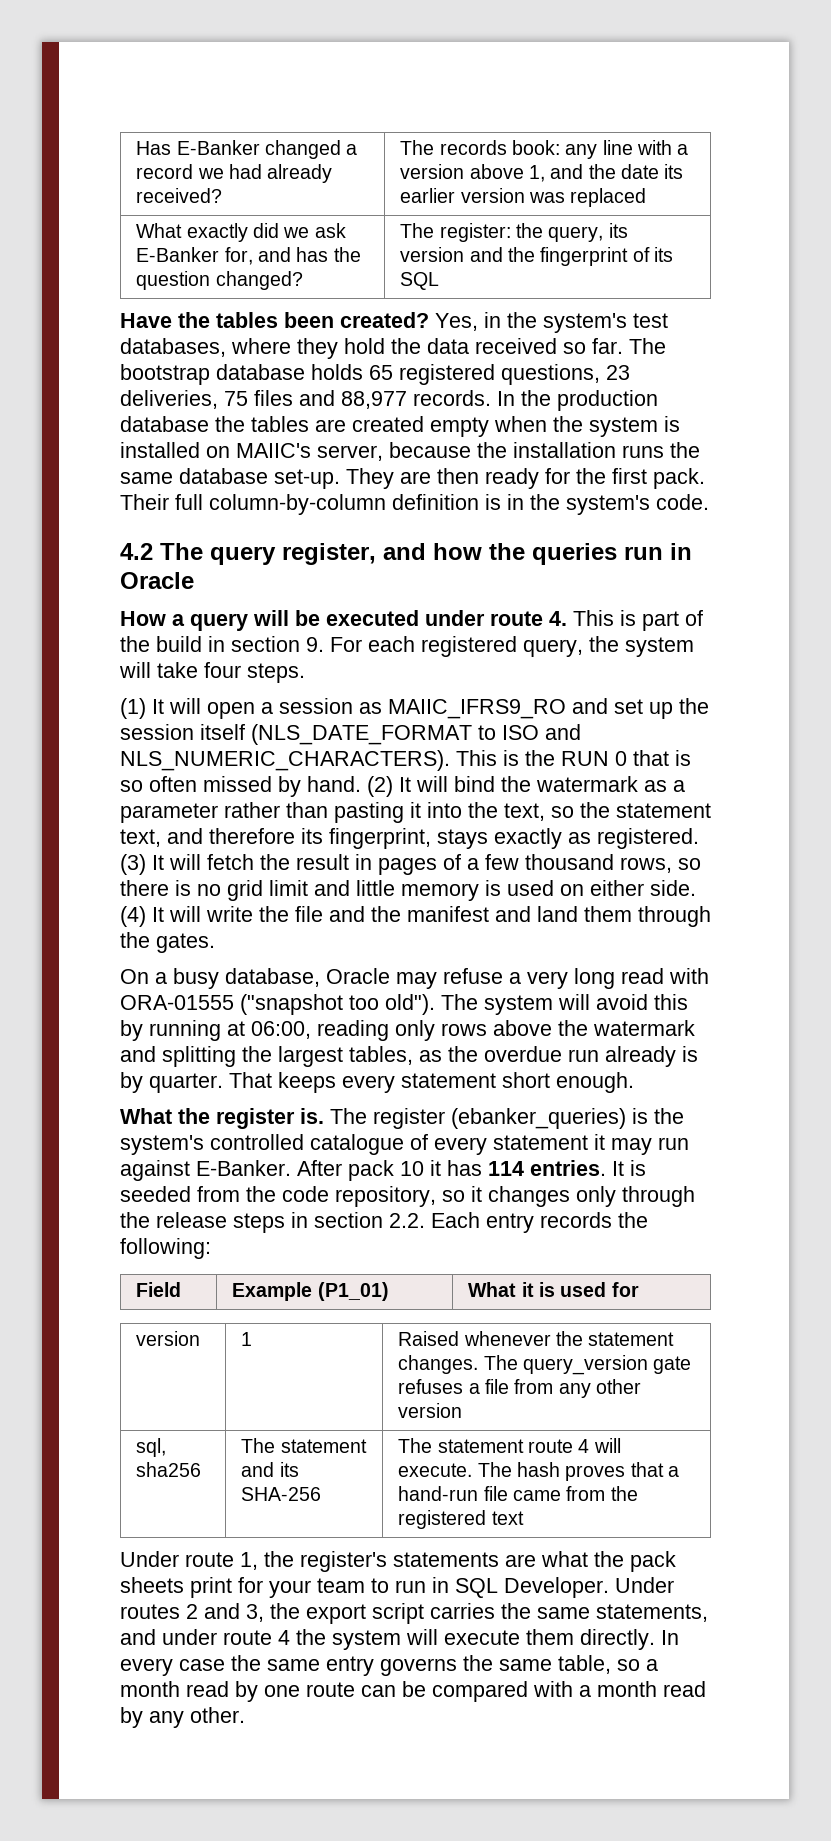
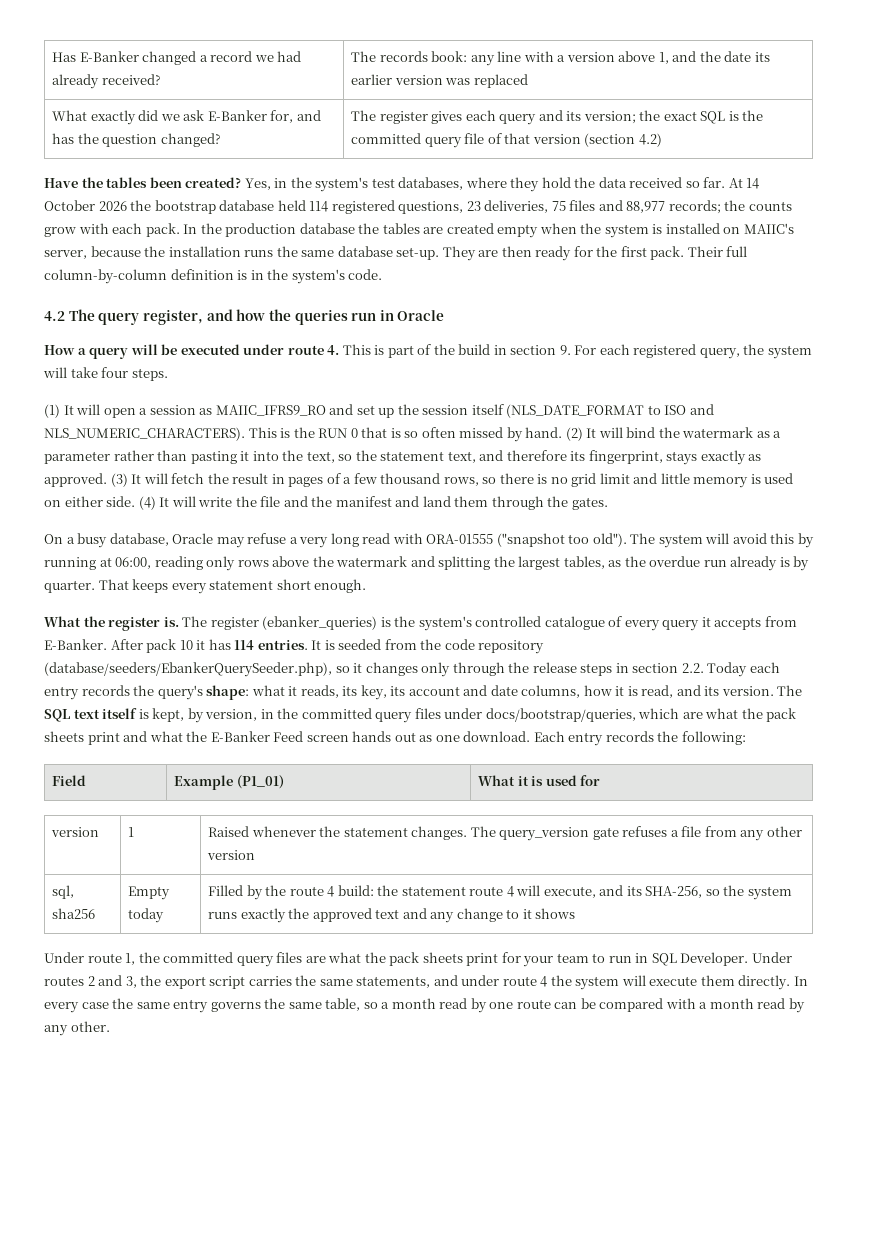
- What exactly did we ask E-Banker for, and has the question changed? | The register: the query, its version and the fingerprint of its SQL
+ What exactly did we ask E-Banker for, and has the question changed? | The register gives each query and its version; the exact SQL is the committed query file of that version (section 4.2)
- The bootstrap database holds 65 registered questions, 23 deliveries, 75 files and 88,977 records.
+ At 14 October 2026 the bootstrap database held 114 registered questions, 23 deliveries, 75 files and 88,977 records; the counts grow with each pack.
- (2) It will bind the watermark as a parameter rather than pasting it into the text, so the statement text, and therefore its fingerprint, stays exactly as registered.
+ (2) It will bind the watermark as a parameter rather than pasting it into the text, so the statement text, and therefore its fingerprint, stays exactly as approved.
- The register (ebanker_queries) is the system's controlled catalogue of every statement it may run against E-Banker.
+ The register (ebanker_queries) is the system's controlled catalogue of every query it accepts from E-Banker.
- It is seeded from the code repository, so it changes only through the release steps in section 2.2. Each entry records the following:
+ It is seeded from the code repository (database/seeders/EbankerQuerySeeder.php), so it changes only through the release steps in section 2.2. Today each entry records the query's shape: what it reads, its key, its account and date columns, how it is read, and its version. The SQL text itself is kept, by version, in the committed query files under docs/bootstrap/queries, which are what the pack sheets print and what the E-Banker Feed screen hands out as one download. Each entry records the following:
- sql, sha256 | The statement and its SHA-256 | The statement route 4 will execute. The hash proves that a hand-run file came from the registered text
+ sql, sha256 | Empty today | Filled by the route 4 build: the statement route 4 will execute, and its SHA-256, so the system runs exactly the approved text and any change to it shows
- Under route 1, the register's statements are what the pack sheets print for your team to run in SQL Developer.
+ Under route 1, the committed query files are what the pack sheets print for your team to run in SQL Developer.

